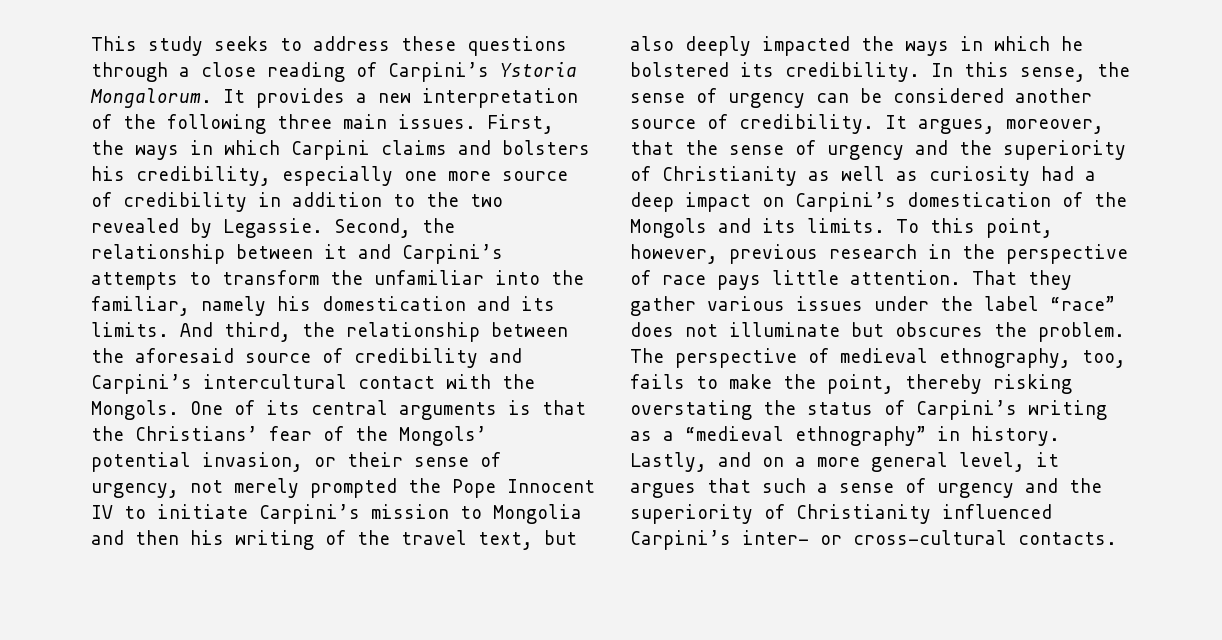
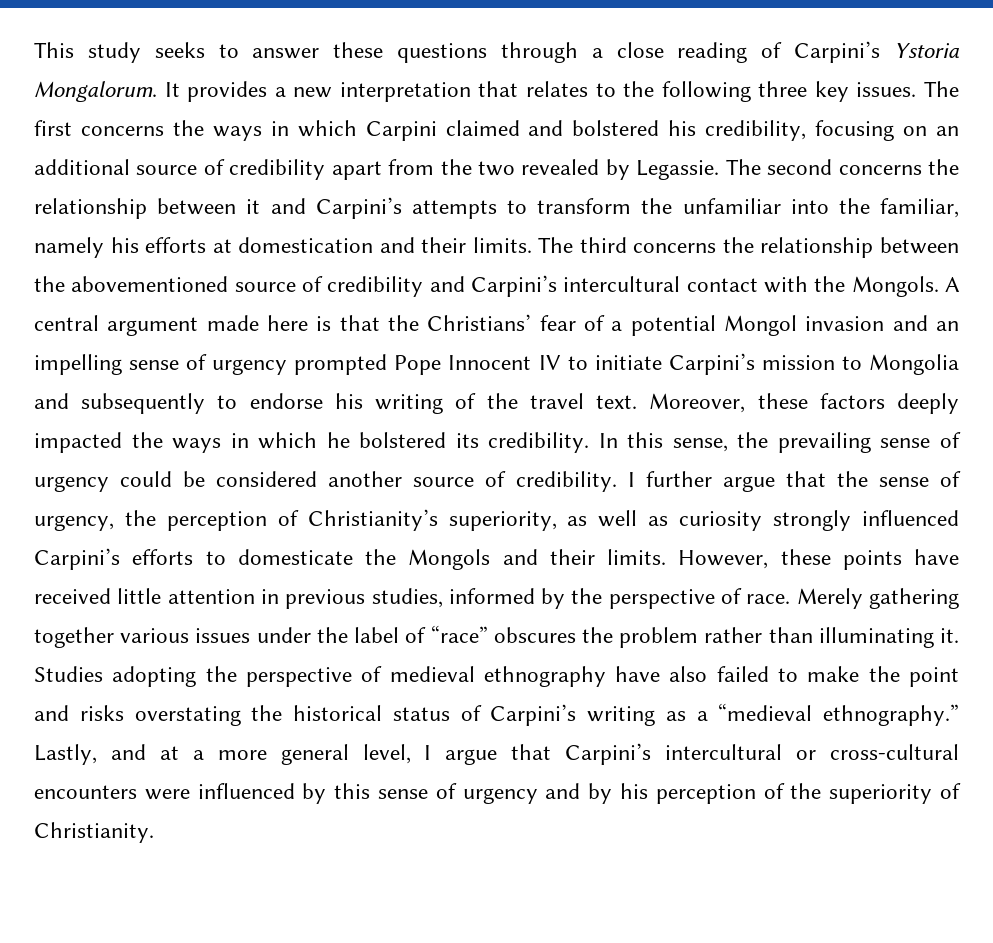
- This study seeks to address these questions through a close reading of Carpini’s Ystoria Mongalorum.
+ This study seeks to answer these questions through a close reading of Carpini’s Ystoria Mongalorum.
- It provides a new interpretation of the following three main issues. First, the ways in which Carpini claims and bolsters his credibility, especially one more source of credibility in addition to the two revealed by Legassie.
+ It provides a new interpretation that relates to the following three key issues. The first concerns the ways in which Carpini claimed and bolstered his credibility, focusing on an additional source of credibility apart from the two revealed by Legassie.
- Second, the relationship between it and Carpini’s attempts to transform the unfamiliar into the familiar, namely his domestication and its limits. And third, the relationship between the aforesaid source of credibility and Carpini’s intercultural contact with the Mongols.
+ The second concerns the relationship between it and Carpini’s attempts to transform the unfamiliar into the familiar, namely his efforts at domestication and their limits. The third concerns the relationship between the abovementioned source of credibility and Carpini’s intercultural contact with the Mongols.
- One of its central arguments is that the Christians’ fear of the Mongols’ potential invasion, or their sense of urgency, not merely prompted the Pope Innocent IV to initiate Carpini’s mission to Mongolia and then his writing of the travel text, but also deeply impacted the ways in which he bolstered its credibility.
+ A central argument made here is that the Christians’ fear of a potential Mongol invasion and an impelling sense of urgency prompted Pope Innocent IV to initiate Carpini’s mission to Mongolia and subsequently to endorse his writing of the travel text. Moreover, these factors deeply impacted the ways in which he bolstered its credibility.
- In this sense, the sense of urgency can be considered another source of credibility.
+ In this sense, the prevailing sense of urgency could be considered another source of credibility.
- It argues, moreover, that the sense of urgency and the superiority of Christianity as well as curiosity had a deep impact on Carpini’s domestication of the Mongols and its limits. To this point, however, previous research in the perspective of race pays little attention. That they gather various issues under the label “race” does not illuminate but obscures the problem. The perspective of medieval ethnography, too, fails to make the point, thereby risking overstating the status of Carpini’s writing as a “medieval ethnography” in history.
+ I further argue that the sense of urgency, the perception of Christianity’s superiority, as well as curiosity strongly influenced Carpini’s efforts to domesticate the Mongols and their limits. However, these points have received little attention in previous studies, informed by the perspective of race. Merely gathering together various issues under the label of “race” obscures the problem rather than illuminating it. Studies adopting the perspective of medieval ethnography have also failed to make the point and risks overstating the historical status of Carpini’s writing as a “medieval ethnography.”
- Lastly, and on a more general level, it argues that such a sense of urgency and the superiority of Christianity influenced Carpini’s inter- or cross-cultural contacts.
+ Lastly, and at a more general level, I argue that Carpini’s intercultural or cross-cultural encounters were influenced by this sense of urgency and by his perception of the superiority of Christianity.

